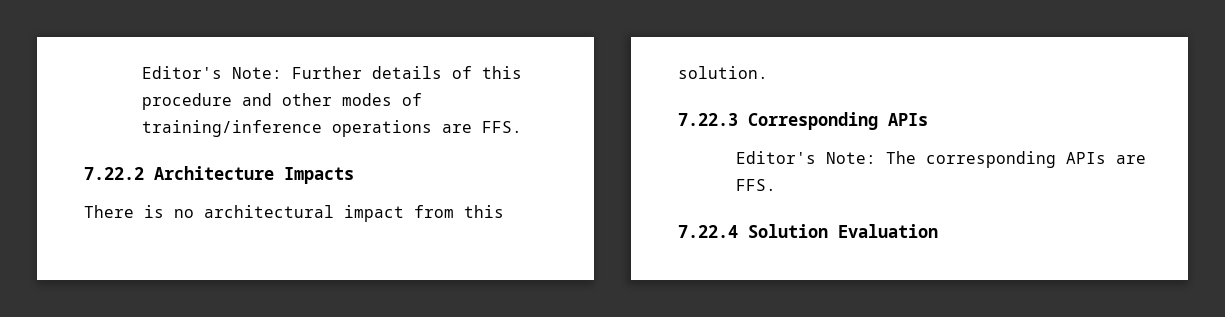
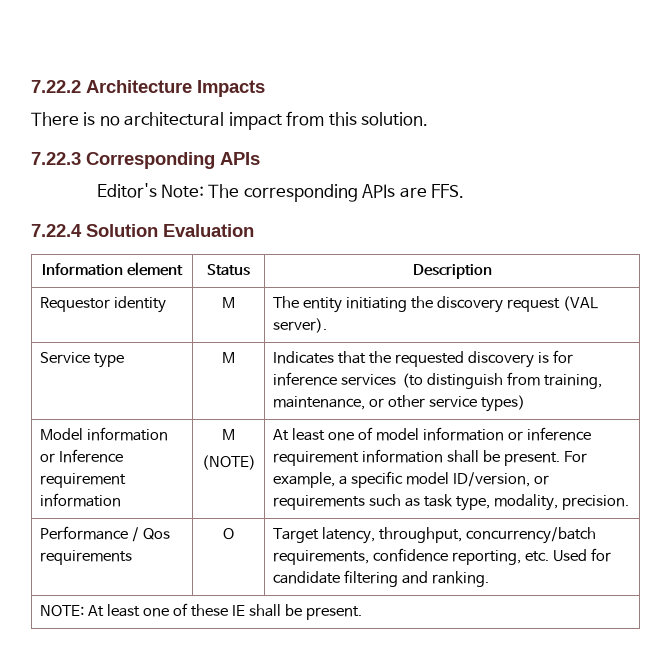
- Editor's Note: Further details of this procedure and other modes of training/inference operations are FFS.
+ Information element | Status | Description
+ Requestor identity | M | The entity initiating the discovery request (VAL server).
+ Service type | M | Indicates that the requested discovery is for inference services（to distinguish from training, maintenance, or other service types）
+ Model information or Inference requirement information | M
+ (NOTE) | At least one of model information or inference requirement information shall be present. For example, a specific model ID/version, or requirements such as task type, modality, precision.
+ Performance / Qos requirements | O | Target latency, throughput, concurrency/batch requirements, confidence reporting, etc. Used for candidate filtering and ranking.
+ NOTE: At least one of these IE shall be present.

